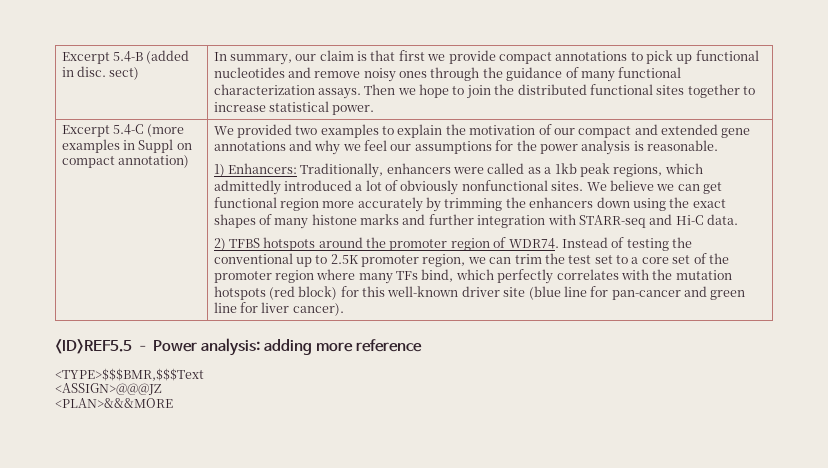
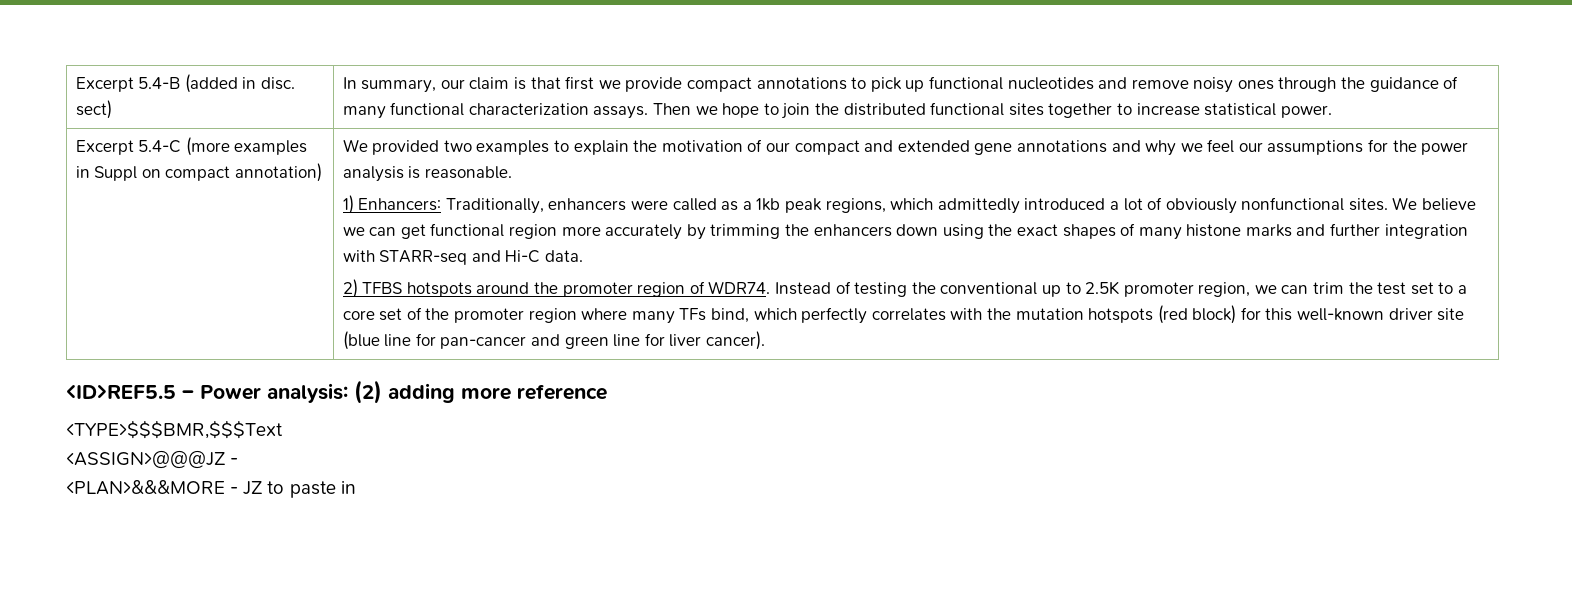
- <ID>REF5.5 – Power analysis: adding more reference
+ <ID>REF5.5 – Power analysis: (2) adding more reference
- <ASSIGN>@@@JZ
+ <ASSIGN>@@@JZ -
- <PLAN>&&&MORE
+ <PLAN>&&&MORE - JZ to paste in

